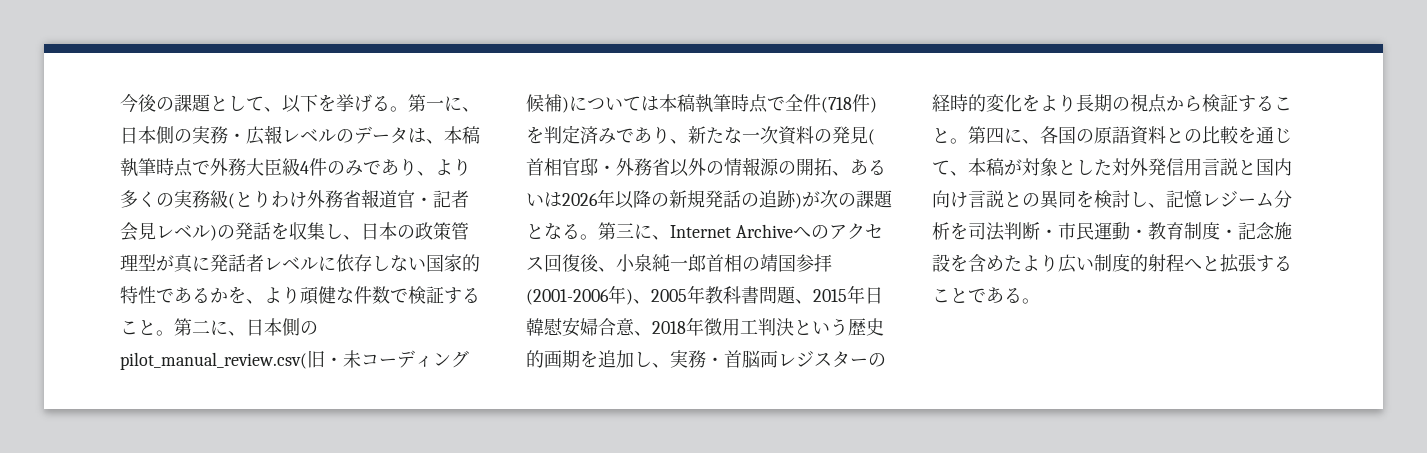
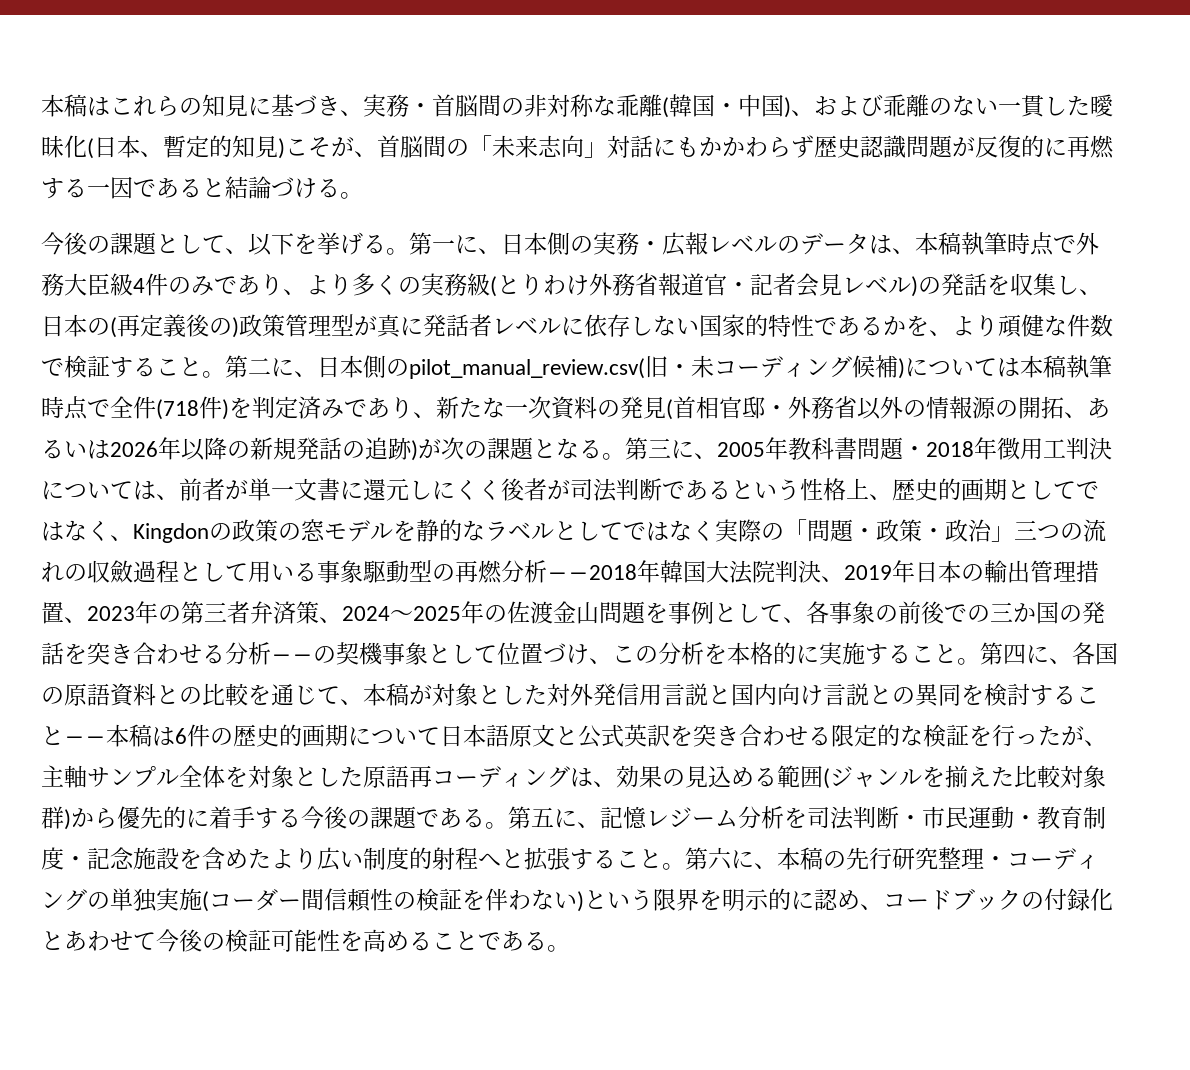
+ 本稿はこれらの知見に基づき、実務・首脳間の非対称な乖離(韓国・中国)、および乖離のない一貫した曖昧化(日本、暫定的知見)こそが、首脳間の「未来志向」対話にもかかわらず歴史認識問題が反復的に再燃する一因であると結論づける。
- 第一に、日本側の実務・広報レベルのデータは、本稿執筆時点で外務大臣級4件のみであり、より多くの実務級(とりわけ外務省報道官・記者会見レベル)の発話を収集し、日本の政策管理型が真に発話者レベルに依存しない国家的特性であるかを、より頑健な件数で検証すること。
+ 第一に、日本側の実務・広報レベルのデータは、本稿執筆時点で外務大臣級4件のみであり、より多くの実務級(とりわけ外務省報道官・記者会見レベル)の発話を収集し、日本の(再定義後の)政策管理型が真に発話者レベルに依存しない国家的特性であるかを、より頑健な件数で検証すること。
- 第三に、Internet Archiveへのアクセス回復後、小泉純一郎首相の靖国参拝(2001-2006年)、2005年教科書問題、2015年日韓慰安婦合意、2018年徴用工判決という歴史的画期を追加し、実務・首脳両レジスターの経時的変化をより長期の視点から検証すること。
+ 第三に、2005年教科書問題・2018年徴用工判決については、前者が単一文書に還元しにくく後者が司法判断であるという性格上、歴史的画期としてではなく、Kingdonの政策の窓モデルを静的なラベルとしてではなく実際の「問題・政策・政治」三つの流れの収斂過程として用いる事象駆動型の再燃分析――2018年韓国大法院判決、2019年日本の輸出管理措置、2023年の第三者弁済策、2024〜2025年の佐渡金山問題を事例として、各事象の前後での三か国の発話を突き合わせる分析――の契機事象として位置づけ、この分析を本格的に実施すること。
- 第四に、各国の原語資料との比較を通じて、本稿が対象とした対外発信用言説と国内向け言説との異同を検討し、記憶レジーム分析を司法判断・市民運動・教育制度・記念施設を含めたより広い制度的射程へと拡張することである。
+ 第四に、各国の原語資料との比較を通じて、本稿が対象とした対外発信用言説と国内向け言説との異同を検討すること――本稿は6件の歴史的画期について日本語原文と公式英訳を突き合わせる限定的な検証を行ったが、主軸サンプル全体を対象とした原語再コーディングは、効果の見込める範囲(ジャンルを揃えた比較対象群)から優先的に着手する今後の課題である。第五に、記憶レジーム分析を司法判断・市民運動・教育制度・記念施設を含めたより広い制度的射程へと拡張すること。第六に、本稿の先行研究整理・コーディングの単独実施(コーダー間信頼性の検証を伴わない)という限界を明示的に認め、コードブックの付録化とあわせて今後の検証可能性を高めることである。

